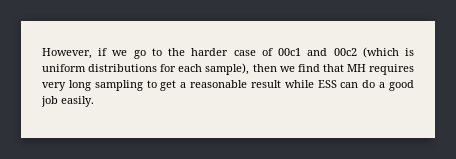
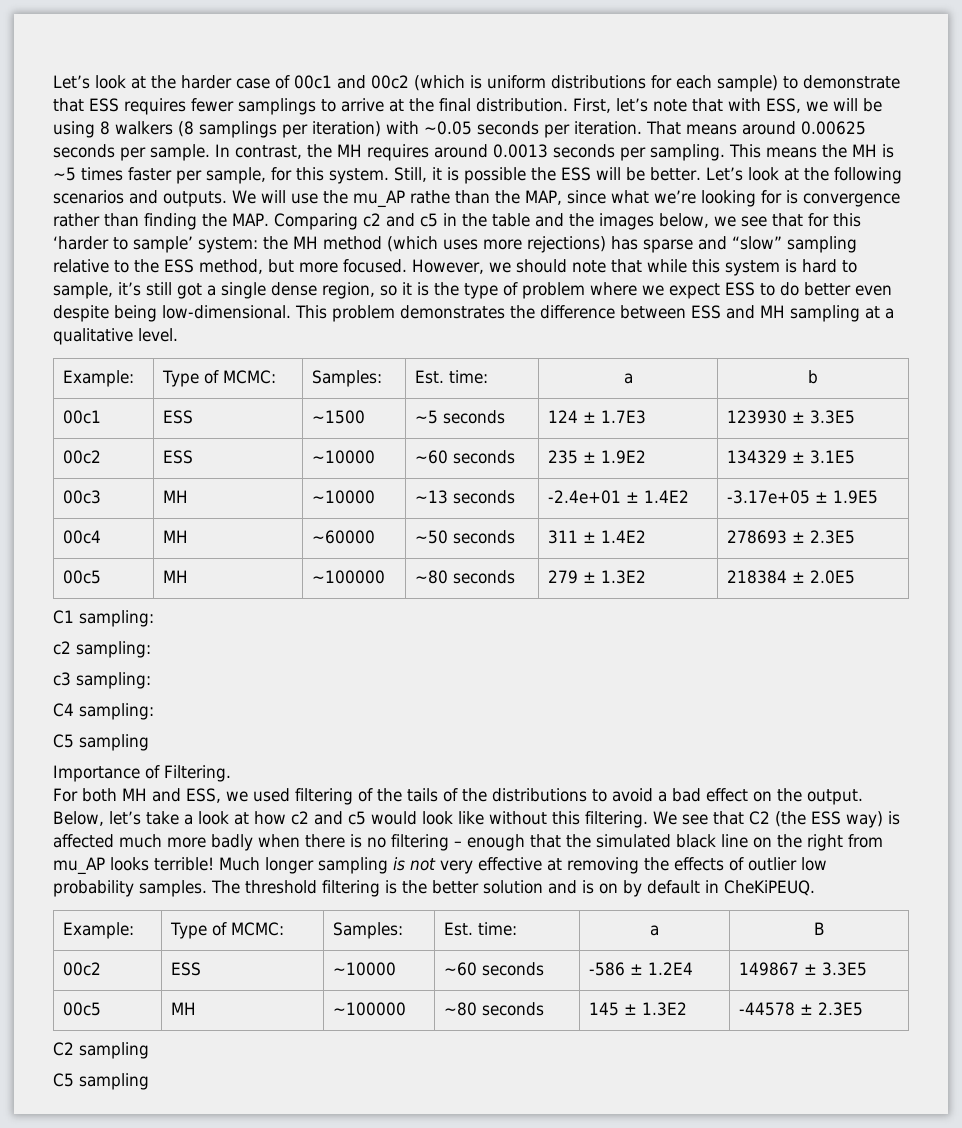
- However, if we go to the harder case of 00c1 and 00c2 (which is uniform distributions for each sample), then we find that MH requires very long sampling to get a reasonable result while ESS can do a good job easily.
+ Let’s look at the harder case of 00c1 and 00c2 (which is uniform distributions for each sample) to demonstrate that ESS requires fewer samplings to arrive at the final distribution. First, let’s note that with ESS, we will be using 8 walkers (8 samplings per iteration) with ~0.05 seconds per iteration. That means around 0.00625 seconds per sample. In contrast, the MH requires around 0.0013 seconds per sampling. This means the MH is ~5 times faster per sample, for this system. Still, it is possible the ESS will be better. Let’s look at the following scenarios and outputs. We will use the mu_AP rathe than the MAP, since what we’re looking for is convergence rather than finding the MAP. Comparing c2 and c5 in the table and the images below, we see that for this ‘harder to sample’ system: the MH method (which uses more rejections) has sparse and “slow” sampling relative to the ESS method, but more focused. However, we should note that while this system is hard to sample, it’s still got a single dense region, so it is the type of problem where we expect ESS to do better even despite being low-dimensional. This problem demonstrates the difference between ESS and MH sampling at a qualitative level.
+ Example: | Type of MCMC: | Samples: | Est. time: | a | b
+ 00c1 | ESS | ~1500 | ~5 seconds | 124 ± 1.7E3 | 123930 ± 3.3E5
+ 00c2 | ESS | ~10000 | ~60 seconds | 235 ± 1.9E2 | 134329 ± 3.1E5
+ 00c3 | MH | ~10000 | ~13 seconds | -2.4e+01 ± 1.4E2 | -3.17e+05 ± 1.9E5
+ 00c4 | MH | ~60000 | ~50 seconds | 311 ± 1.4E2 | 278693 ± 2.3E5
+ 00c5 | MH | ~100000 | ~80 seconds | 279 ± 1.3E2 | 218384 ± 2.0E5
+ C1 sampling:
+ c2 sampling:
+ c3 sampling:
+ C4 sampling:
+ C5 sampling
+ Importance of Filtering.
+ For both MH and ESS, we used filtering of the tails of the distributions to avoid a bad effect on the output. Below, let’s take a look at how c2 and c5 would look like without this filtering. We see that C2 (the ESS way) is affected much more badly when there is no filtering – enough that the simulated black line on the right from mu_AP looks terrible! Much longer sampling is not very effective at removing the effects of outlier low probability samples. The threshold filtering is the better solution and is on by default in CheKiPEUQ.
+ Example: | Type of MCMC: | Samples: | Est. time: | a | B
+ 00c2 | ESS | ~10000 | ~60 seconds | -586 ± 1.2E4 | 149867 ± 3.3E5
+ 00c5 | MH | ~100000 | ~80 seconds | 145 ± 1.3E2 | -44578 ± 2.3E5
+ C2 sampling
+ C5 sampling

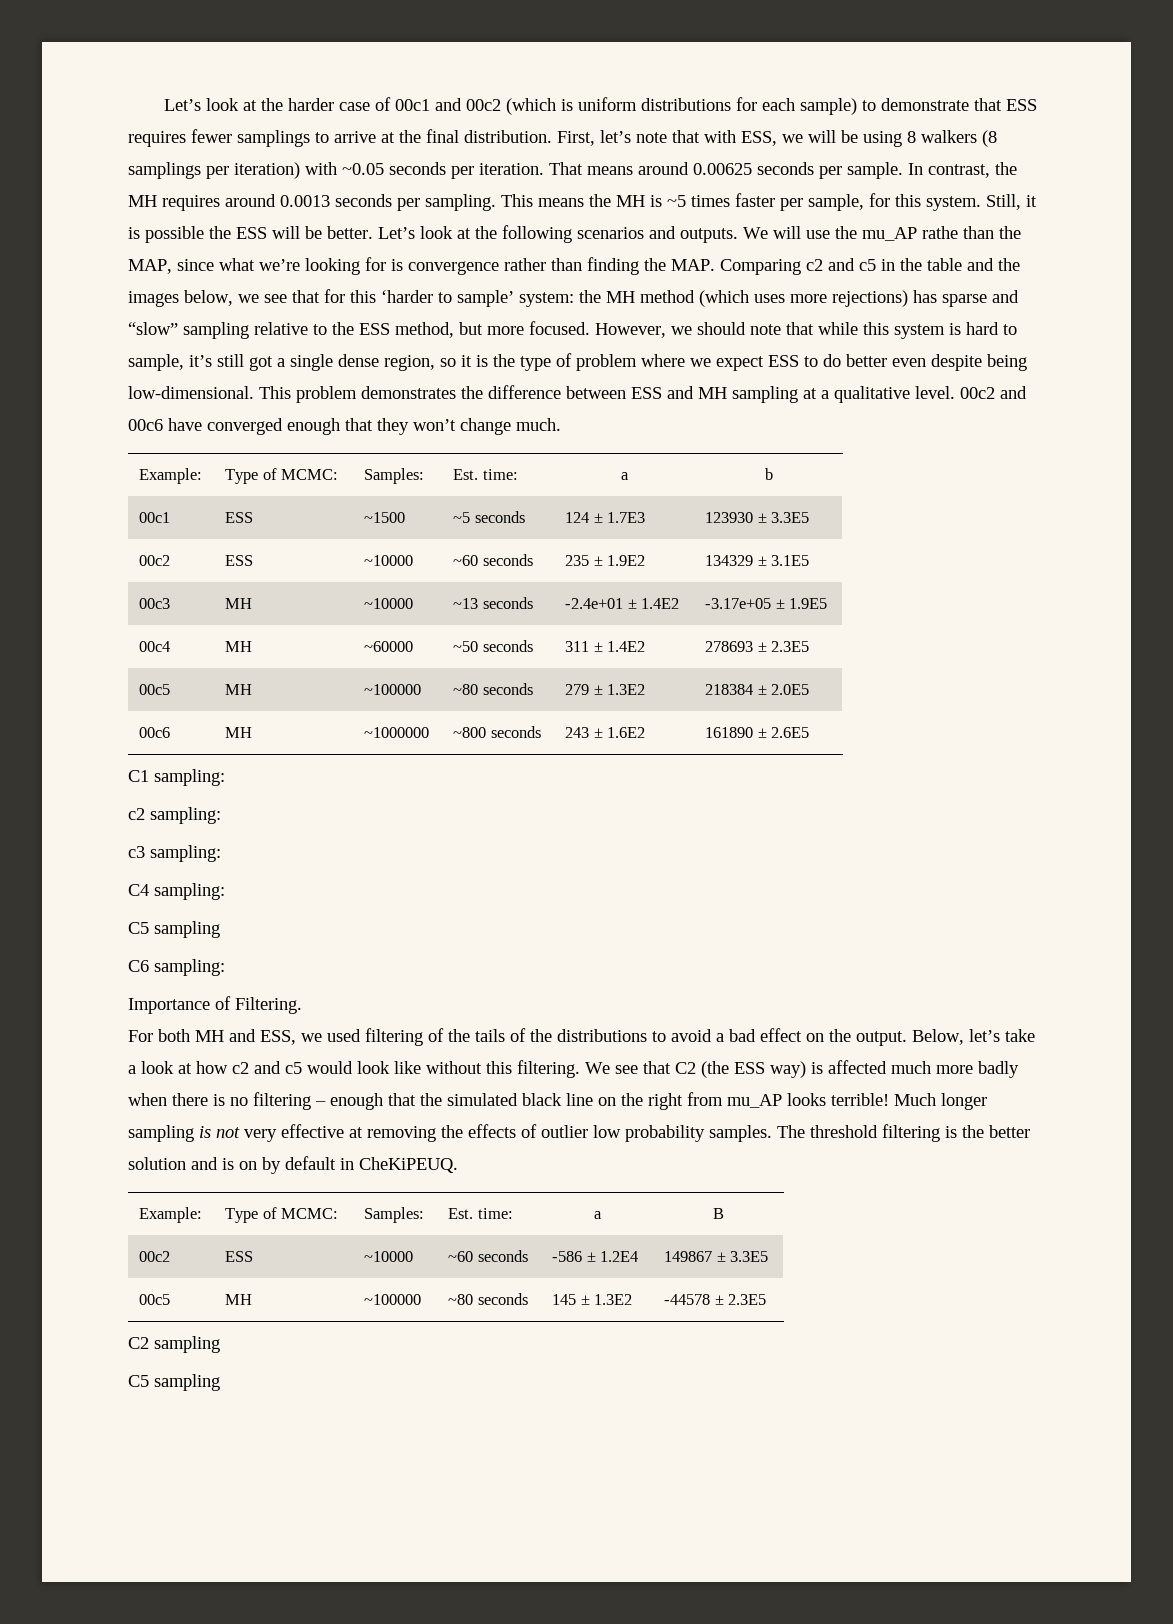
+ 00c2 and 00c6 have converged enough that they won’t change much.
+ 00c6 | MH | ~1000000 | ~800 seconds | 243 ± 1.6E2 | 161890 ± 2.6E5
+ C6 sampling:

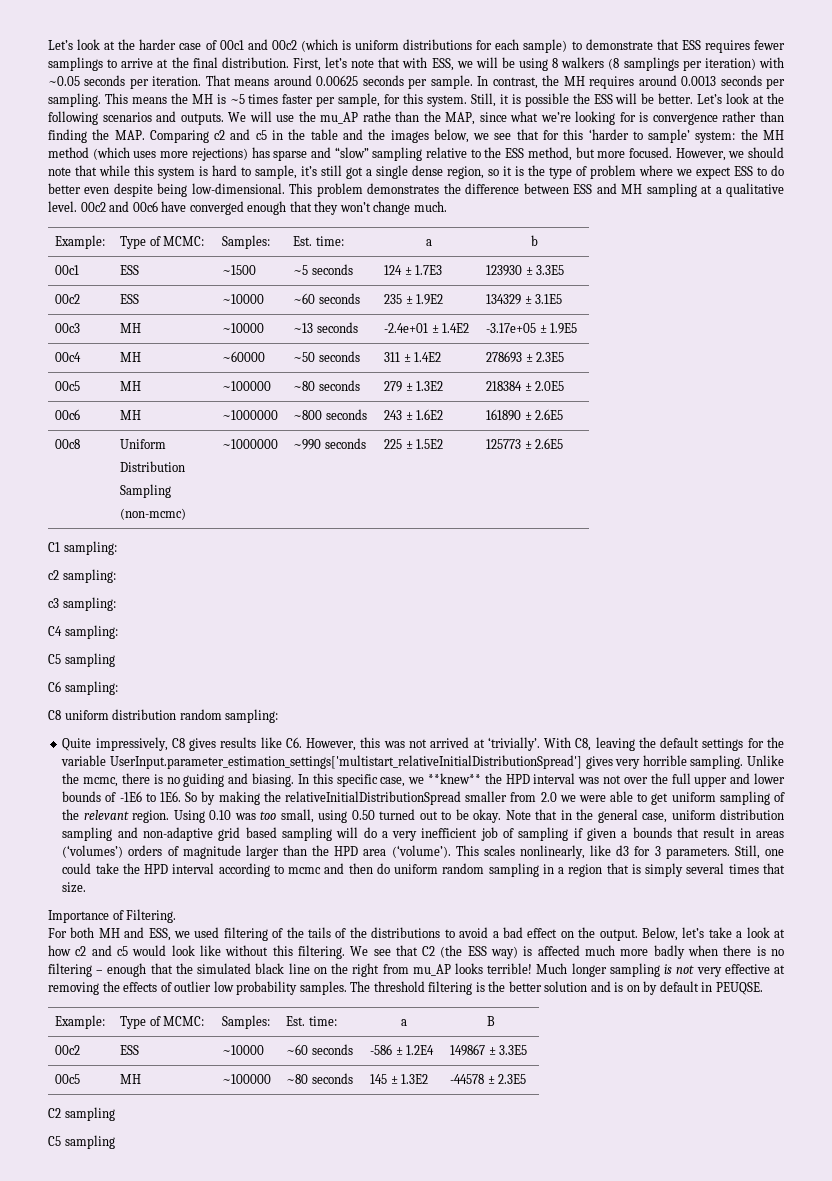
+ 00c8 | Uniform
+ Distribution
+ Sampling
+ (non-mcmc) | ~1000000 | ~990 seconds | 225 ± 1.5E2 | 125773 ± 2.6E5
+ C8 uniform distribution random sampling:
+ Quite impressively, C8 gives results like C6. However, this was not arrived at ‘trivially’. With C8, leaving the default settings for the variable UserInput.parameter_estimation_settings['multistart_relativeInitialDistributionSpread'] gives very horrible sampling. Unlike the mcmc, there is no guiding and biasing. In this specific case, we **knew** the HPD interval was not over the full upper and lower bounds of -1E6 to 1E6. So by making the relativeInitialDistributionSpread smaller from 2.0 we were able to get uniform sampling of the relevant region. Using 0.10 was too small, using 0.50 turned out to be okay. Note that in the general case, uniform distribution sampling and non-adaptive grid based sampling will do a very inefficient job of sampling if given a bounds that result in areas (‘volumes’) orders of magnitude larger than the HPD area (‘volume’). This scales nonlinearly, like d3 for 3 parameters. Still, one could take the HPD interval according to mcmc and then do uniform random sampling in a region that is simply several times that size.
- The threshold filtering is the better solution and is on by default in CheKiPEUQ.
+ The threshold filtering is the better solution and is on by default in PEUQSE.

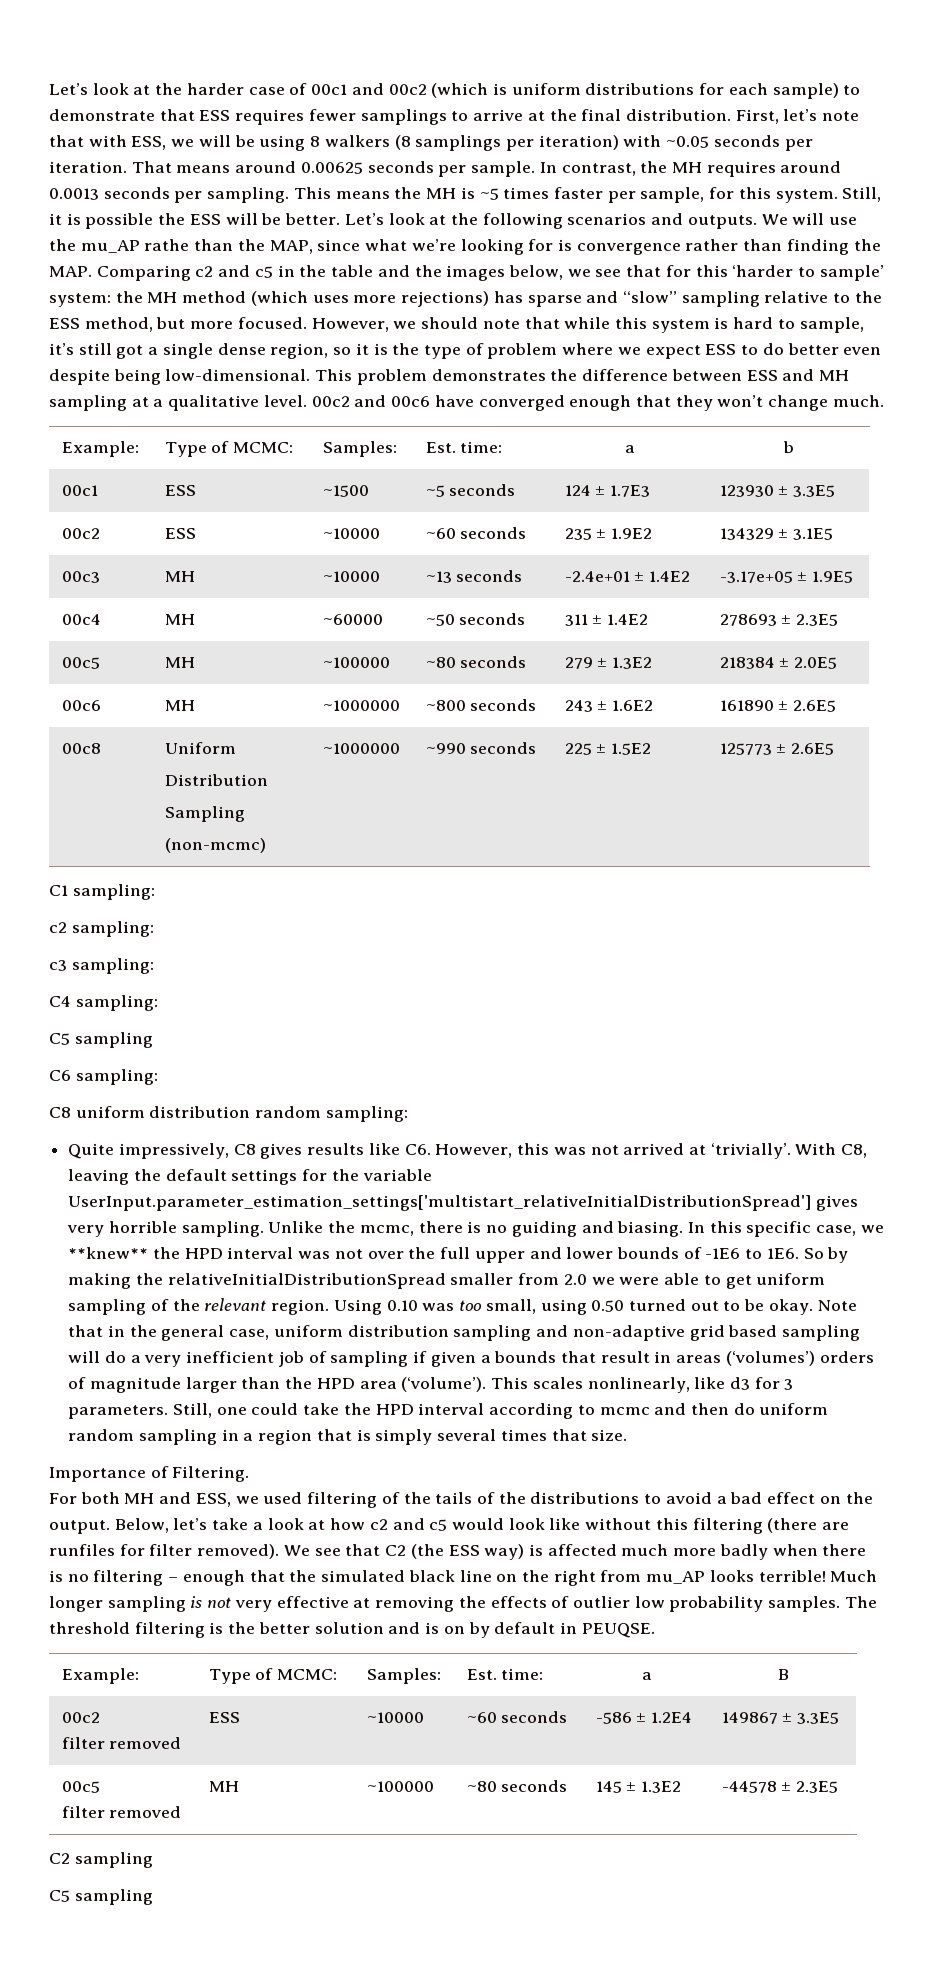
- Below, let’s take a look at how c2 and c5 would look like without this filtering.
+ Below, let’s take a look at how c2 and c5 would look like without this filtering (there are runfiles for filter removed).
  Example: | Type of MCMC: | Samples: | Est. time: | a | B
- 00c2 | ESS | ~10000 | ~60 seconds | -586 ± 1.2E4 | 149867 ± 3.3E5
- 00c5 | MH | ~100000 | ~80 seconds | 145 ± 1.3E2 | -44578 ± 2.3E5
+ 00c2
+ filter removed | ESS | ~10000 | ~60 seconds | -586 ± 1.2E4 | 149867 ± 3.3E5
+ 00c5
+ filter removed | MH | ~100000 | ~80 seconds | 145 ± 1.3E2 | -44578 ± 2.3E5

